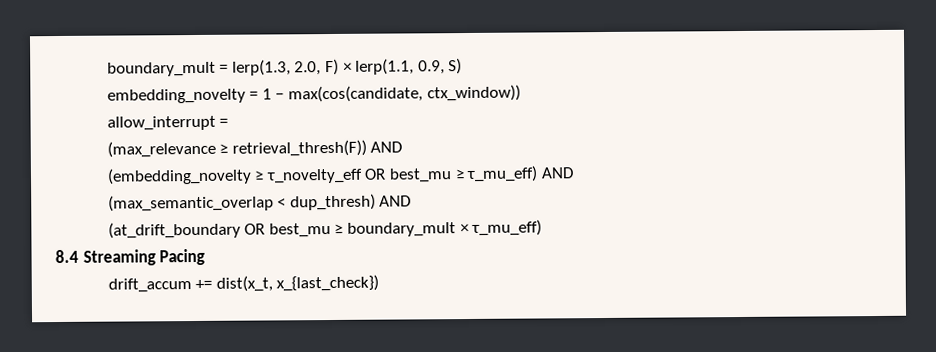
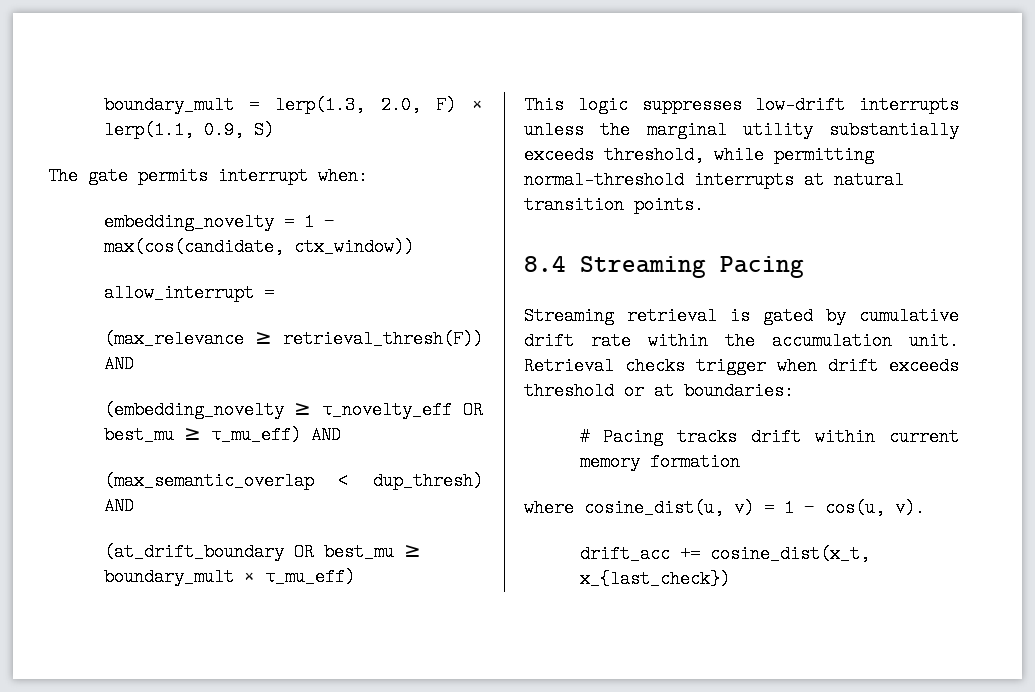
+ The gate permits interrupt when:
+ This logic suppresses low-drift interrupts unless the marginal utility substantially exceeds threshold, while permitting normal-threshold interrupts at natural transition points.
  8.4 Streaming Pacing
- drift_accum += dist(x_t, x_{last_check})
+ Streaming retrieval is gated by cumulative drift rate within the accumulation unit. Retrieval checks trigger when drift exceeds threshold or at boundaries:
+ # Pacing tracks drift within current memory formation
+ where cosine_dist(u, v) = 1 − cos(u, v).
+ drift_acc += cosine_dist(x_t, x_{last_check})

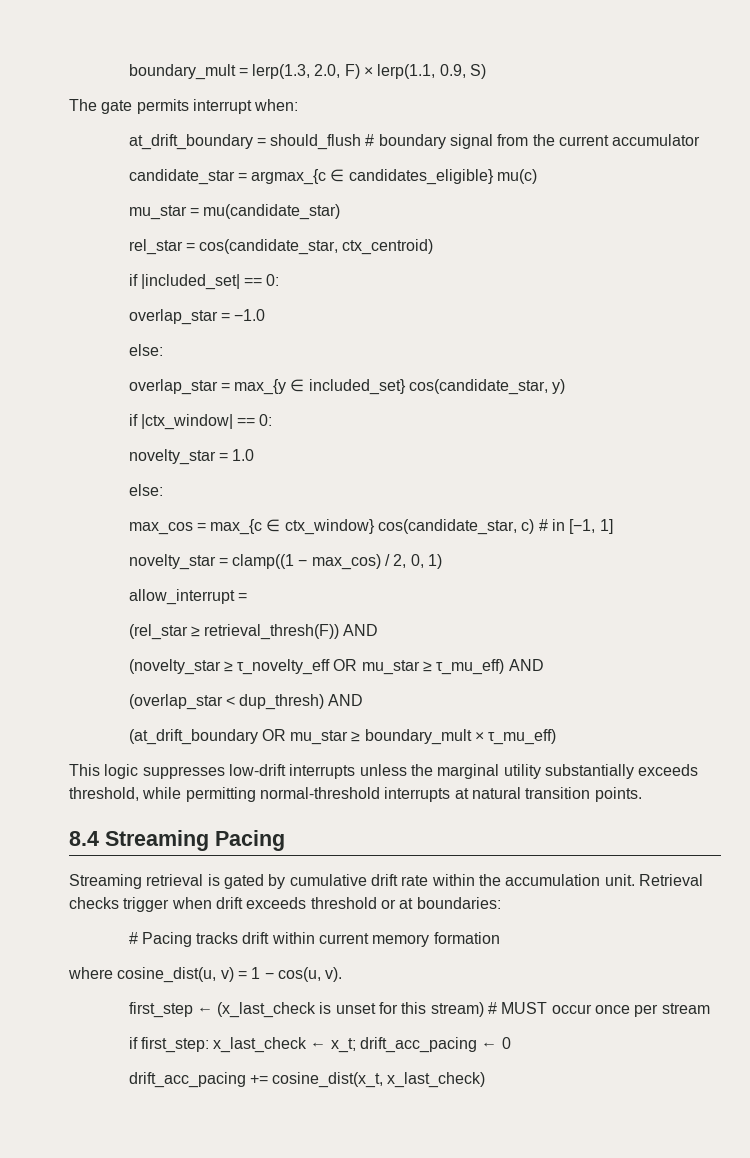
- embedding_novelty = 1 − max(cos(candidate, ctx_window))
+ at_drift_boundary = should_flush # boundary signal from the current accumulator
+ candidate_star = argmax_{c ∈ candidates_eligible} mu(c)
+ mu_star = mu(candidate_star)
+ rel_star = cos(candidate_star, ctx_centroid)
+ if |included_set| == 0:
+ overlap_star = −1.0
+ else:
+ overlap_star = max_{y ∈ included_set} cos(candidate_star, y)
+ if |ctx_window| == 0:
+ novelty_star = 1.0
+ else:
+ max_cos = max_{c ∈ ctx_window} cos(candidate_star, c) # in [−1, 1]
+ novelty_star = clamp((1 − max_cos) / 2, 0, 1)
- (max_relevance ≥ retrieval_thresh(F)) AND
+ (rel_star ≥ retrieval_thresh(F)) AND
- (embedding_novelty ≥ τ_novelty_eff OR best_mu ≥ τ_mu_eff) AND
+ (novelty_star ≥ τ_novelty_eff OR mu_star ≥ τ_mu_eff) AND
- (max_semantic_overlap < dup_thresh) AND
+ (overlap_star < dup_thresh) AND
- (at_drift_boundary OR best_mu ≥ boundary_mult × τ_mu_eff)
+ (at_drift_boundary OR mu_star ≥ boundary_mult × τ_mu_eff)
- drift_acc += cosine_dist(x_t, x_{last_check})
+ first_step ← (x_last_check is unset for this stream) # MUST occur once per stream
+ if first_step: x_last_check ← x_t; drift_acc_pacing ← 0
+ drift_acc_pacing += cosine_dist(x_t, x_last_check)

